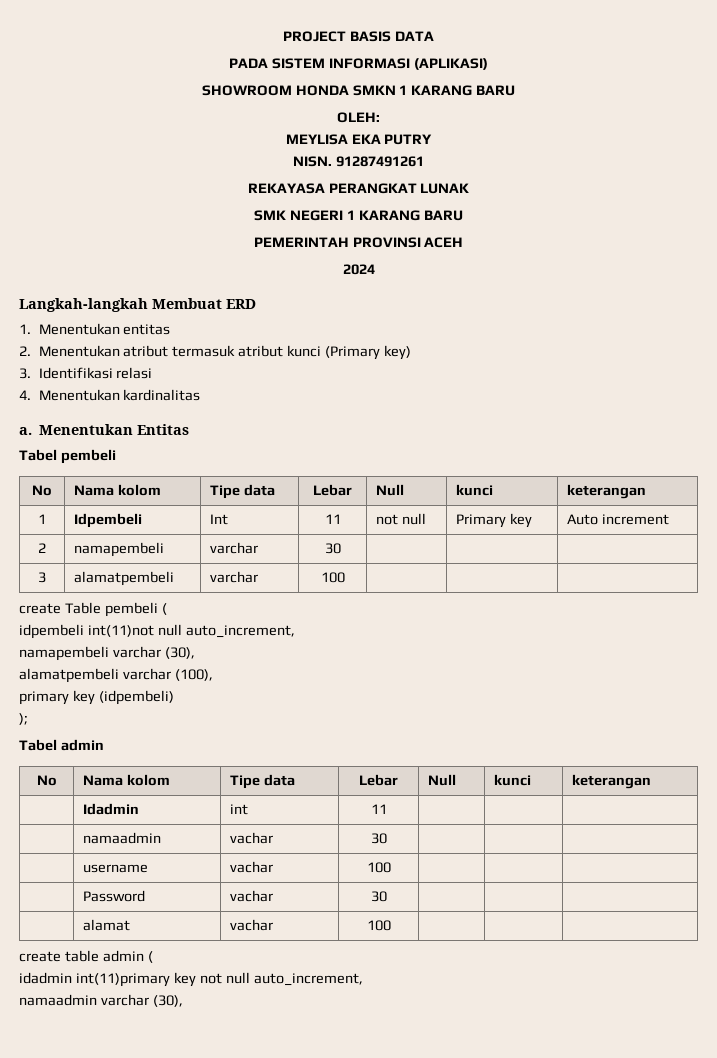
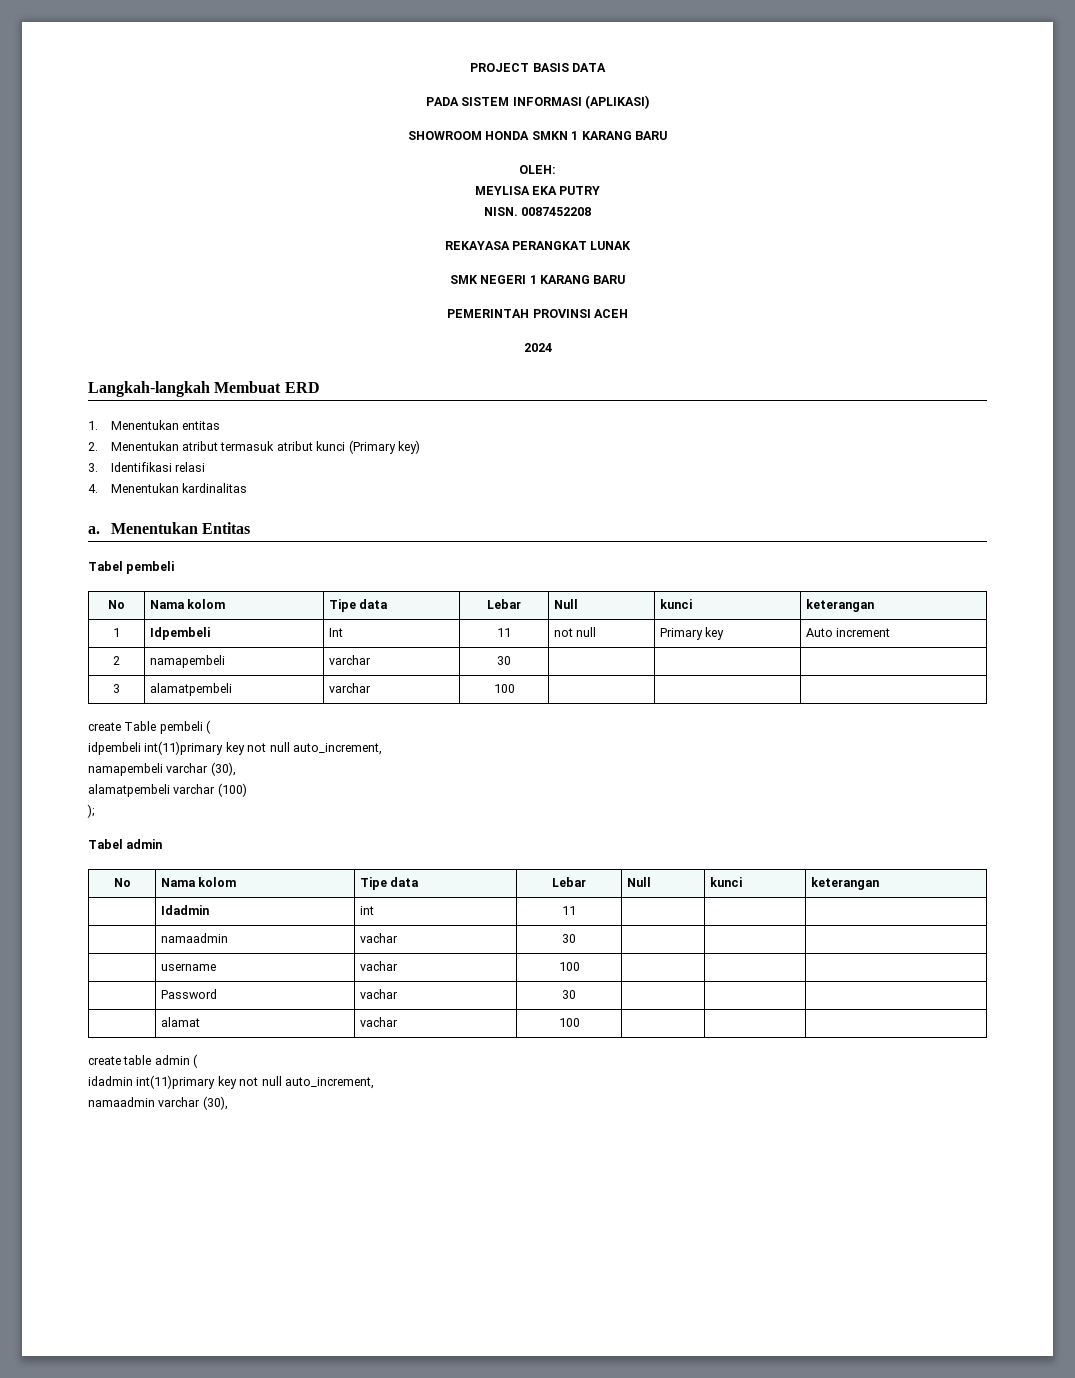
- 91287491261
+ 0087452208
- idpembeli int(11)not null auto_increment,
+ idpembeli int(11)primary key not null auto_increment,
- alamatpembeli varchar (100),
- primary key (idpembeli)
+ alamatpembeli varchar (100)

